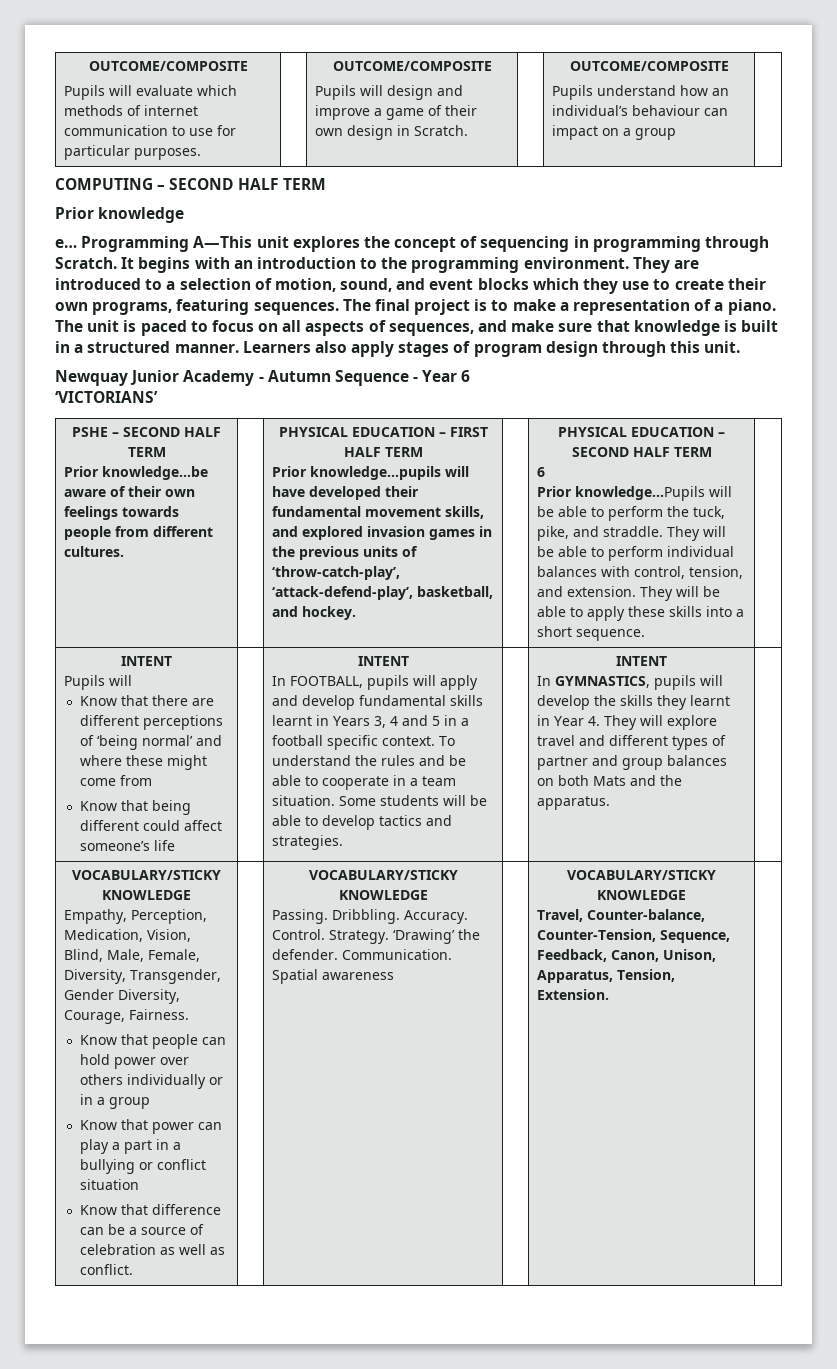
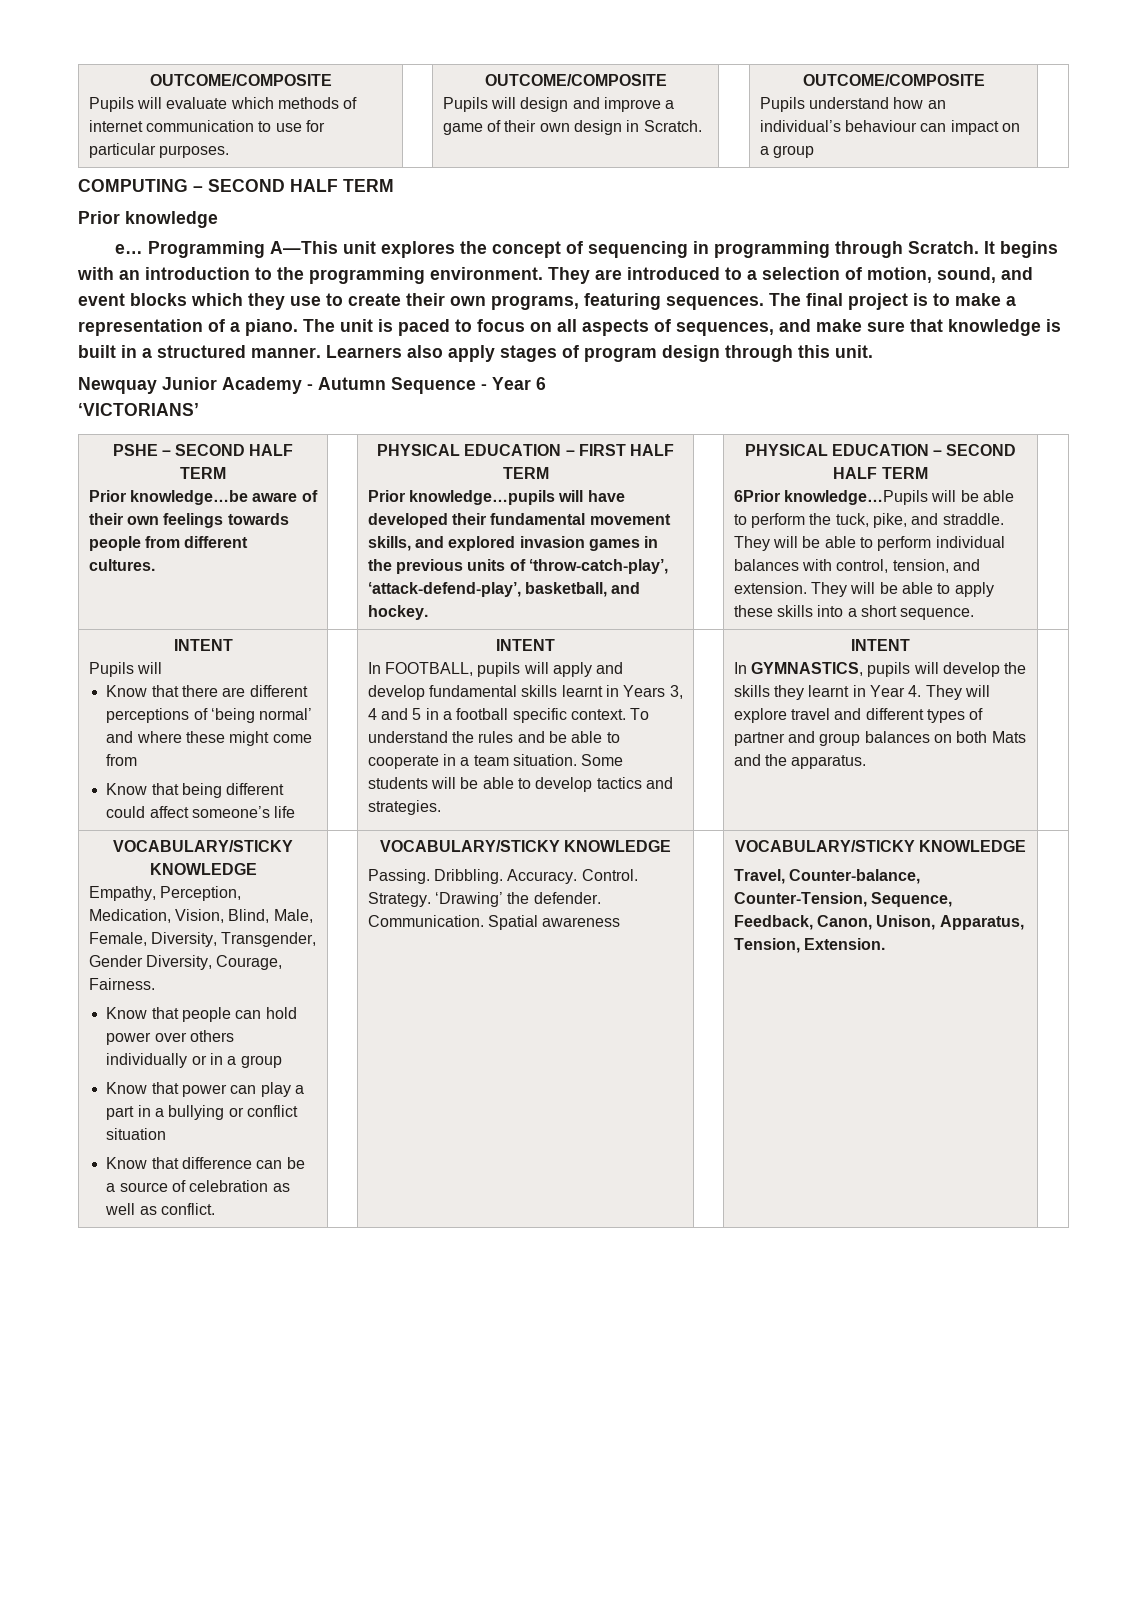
  PHYSICAL EDUCATION – SECOND HALF TERM
- 6
- Prior knowledge…Pupils will be able to perform the tuck, pike, and straddle.
+ 6Prior knowledge…Pupils will be able to perform the tuck, pike, and straddle.

